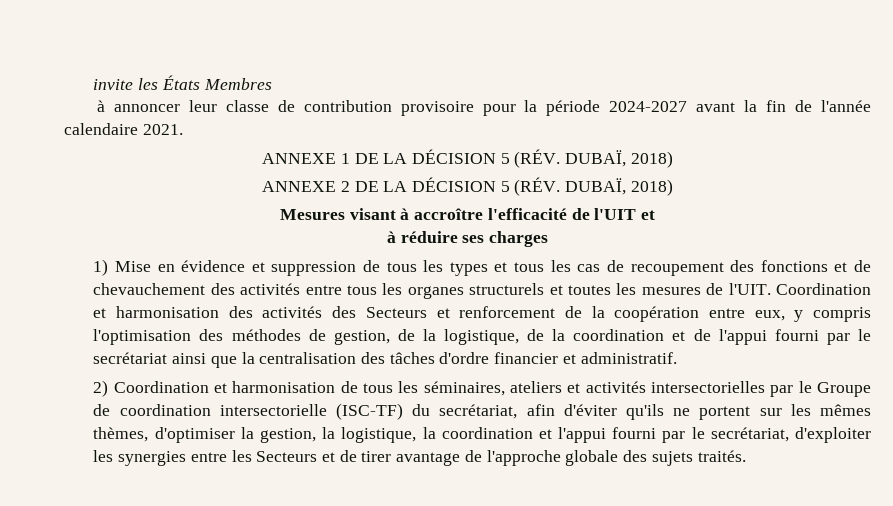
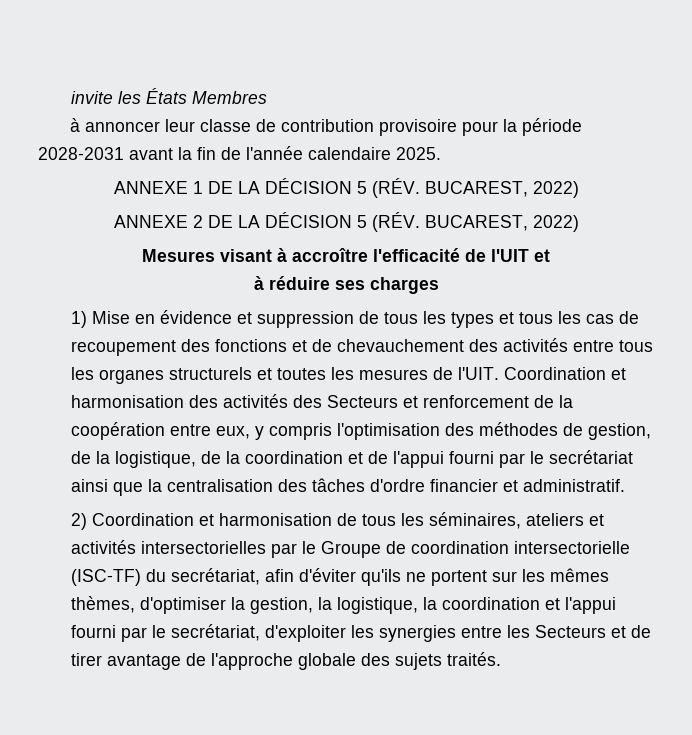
- à annoncer leur classe de contribution provisoire pour la période 2024-2027 avant la fin de l'année calendaire 2021.
+ à annoncer leur classe de contribution provisoire pour la période 2028-2031 avant la fin de l'année calendaire 2025.
- ANNEXE 1 DE LA DÉCISION 5 (RÉV. DUBAÏ, 2018)
+ ANNEXE 1 DE LA DÉCISION 5 (RÉV. BUCAREST, 2022)
- ANNEXE 2 DE LA DÉCISION 5 (RÉV. DUBAÏ, 2018)
+ ANNEXE 2 DE LA DÉCISION 5 (RÉV. BUCAREST, 2022)

